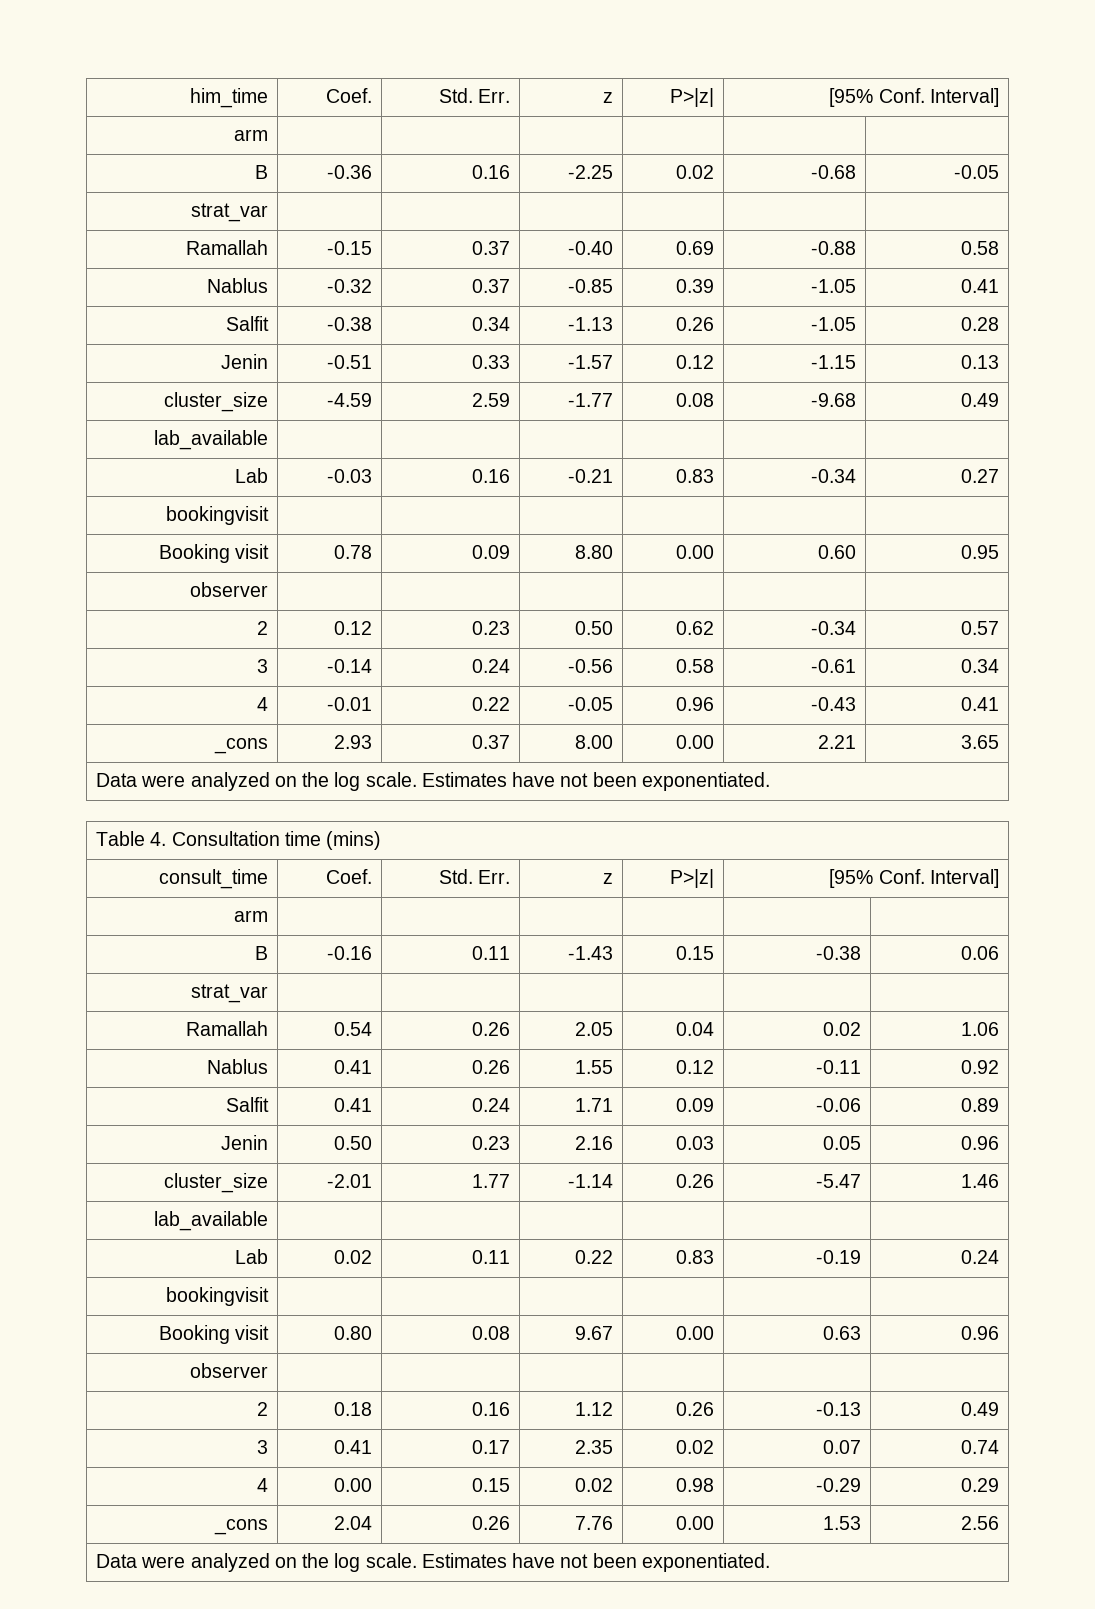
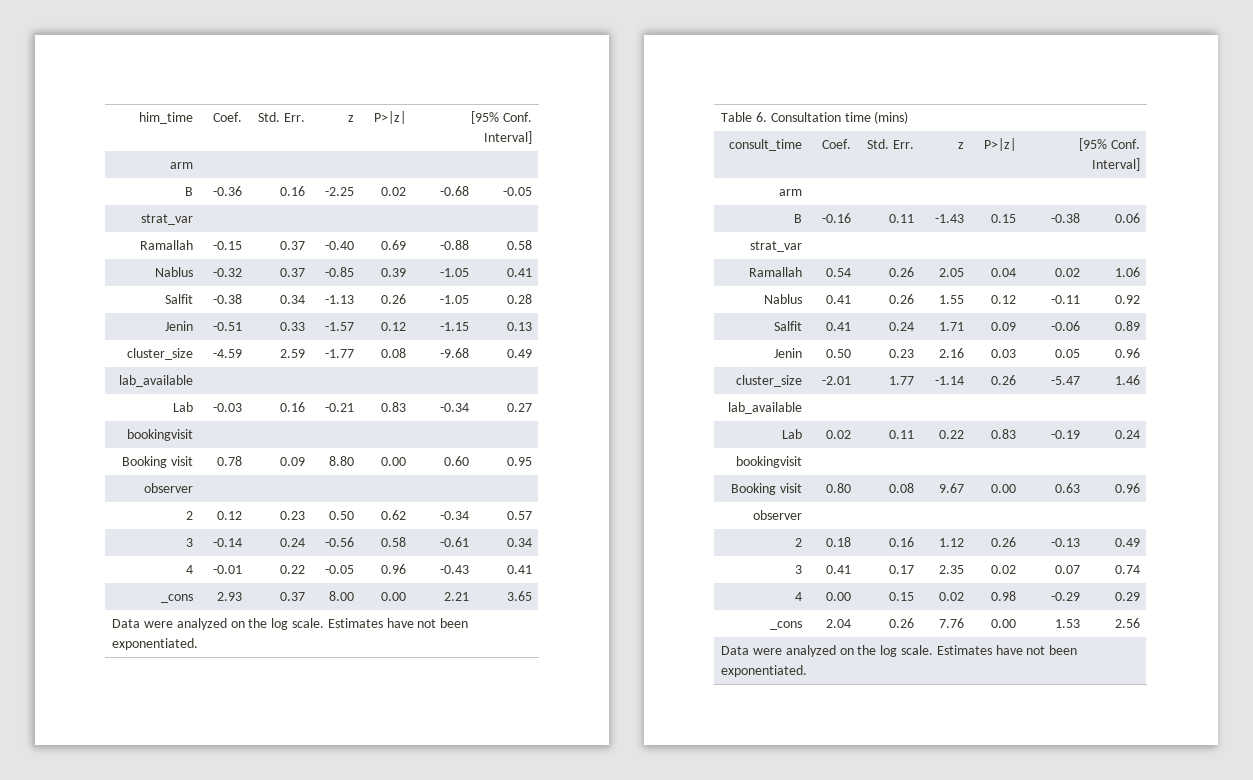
- Table 4. Consultation time (mins)
+ Table 6. Consultation time (mins)

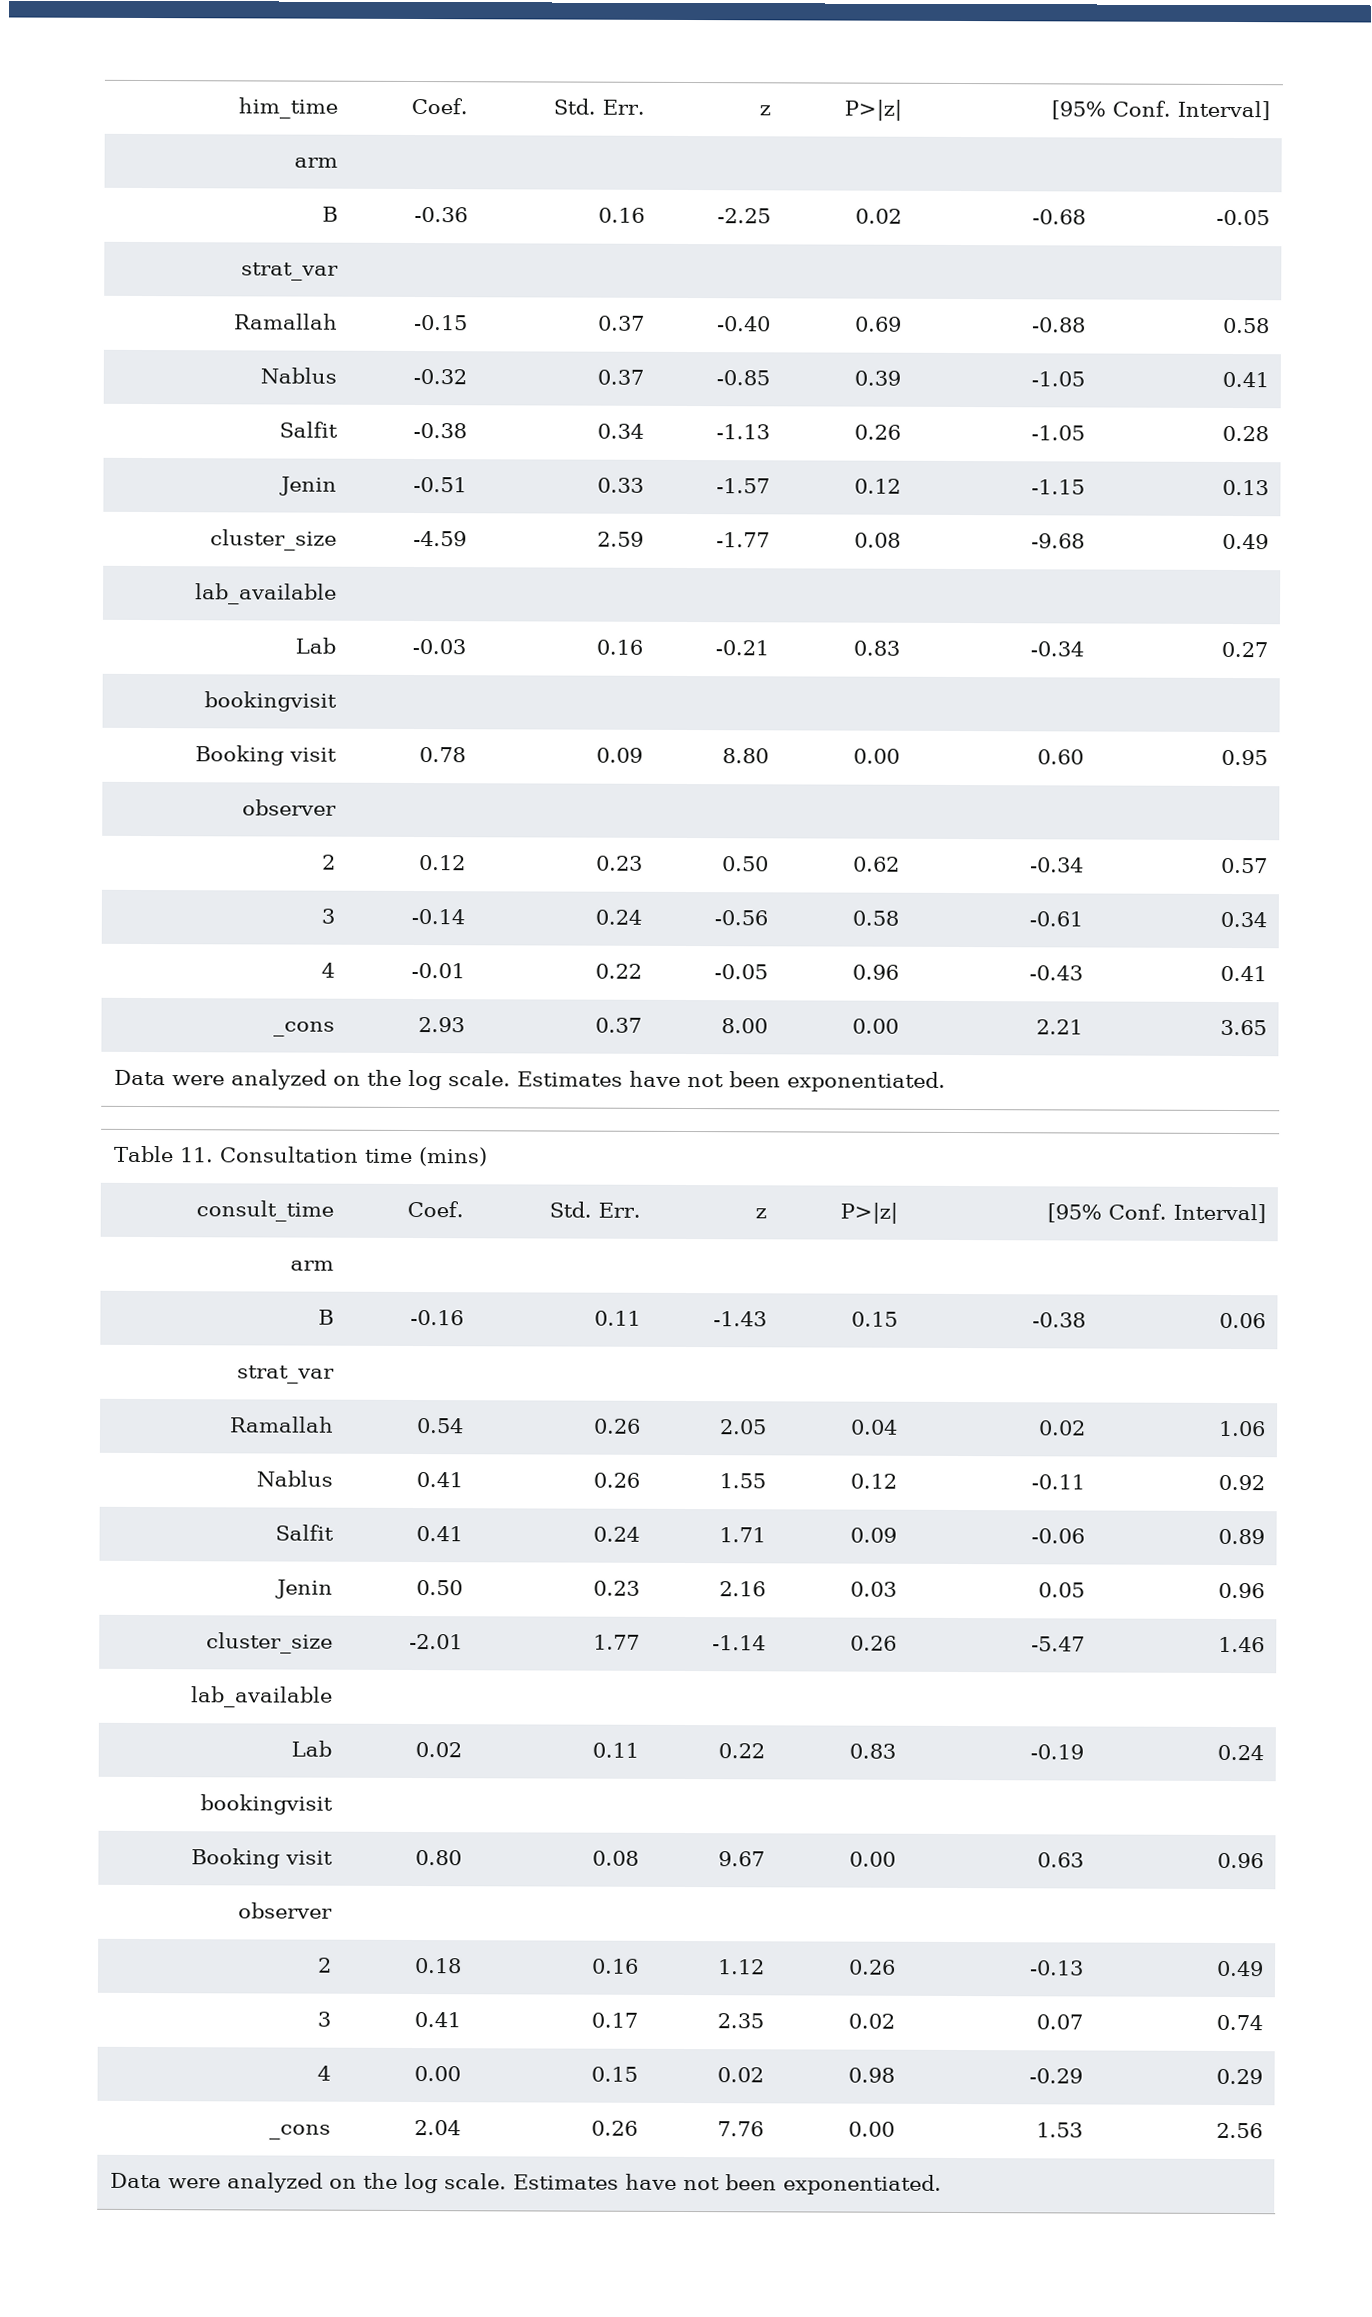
- Table 6. Consultation time (mins)
+ Table 11. Consultation time (mins)

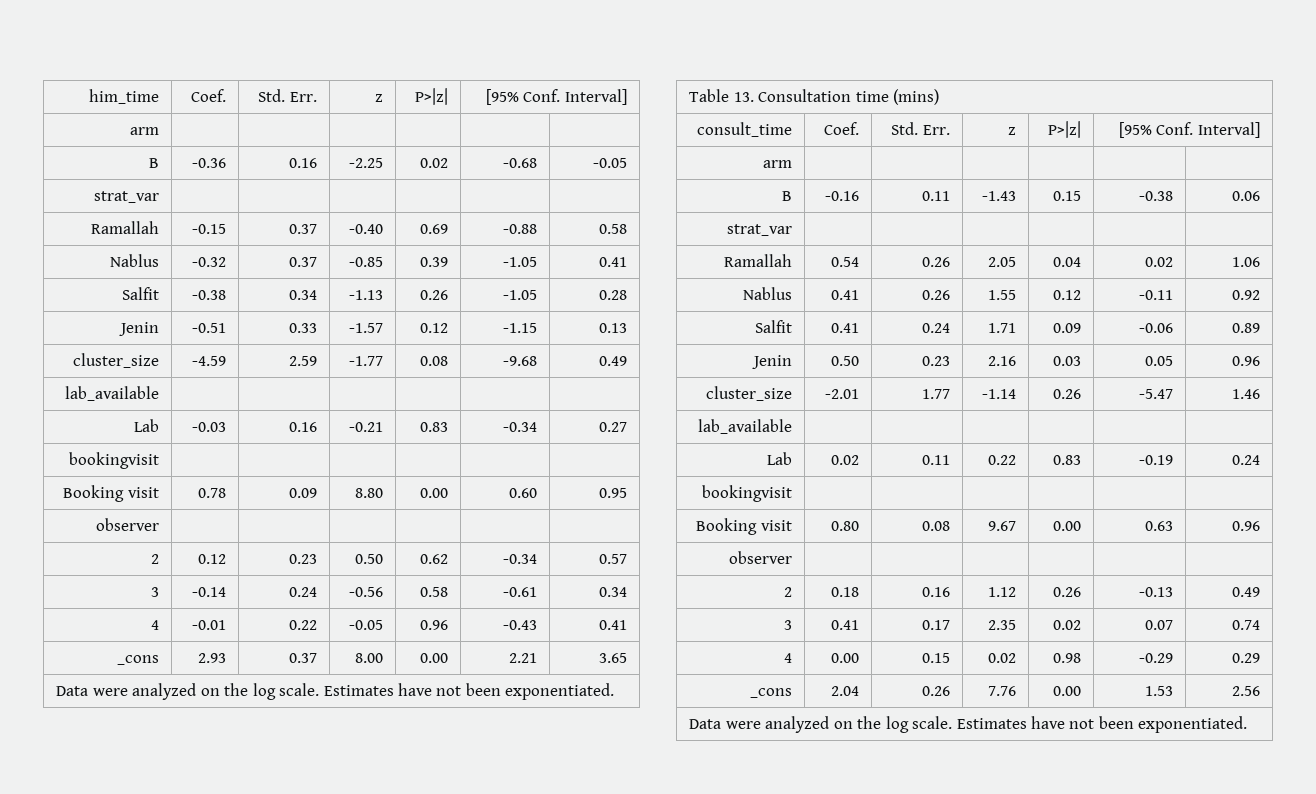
- Table 11. Consultation time (mins)
+ Table 13. Consultation time (mins)

